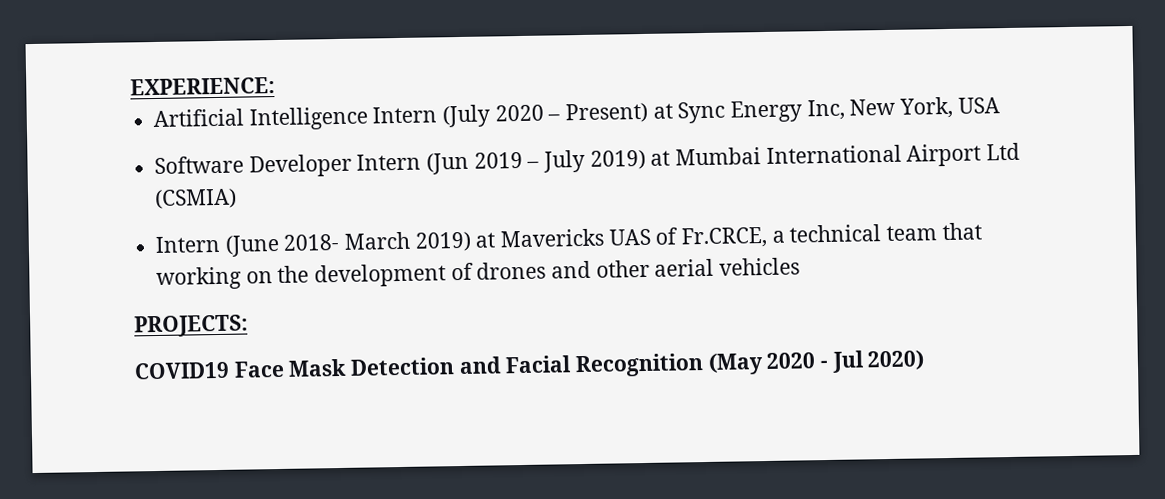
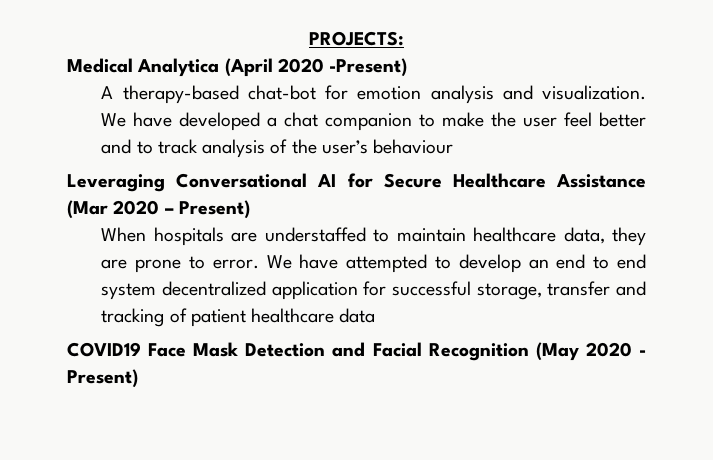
- EXPERIENCE:
- Artificial Intelligence Intern (July 2020 – Present) at Sync Energy Inc, New York, USA
- Software Developer Intern (Jun 2019 – July 2019) at Mumbai International Airport Ltd (CSMIA)
- Intern (June 2018- March 2019) at Mavericks UAS of Fr.CRCE, a technical team that working on the development of drones and other aerial vehicles
  PROJECTS:
+ Medical Analytica (April 2020 -Present)
+ A therapy-based chat-bot for emotion analysis and visualization. We have developed a chat companion to make the user feel better and to track analysis of the user’s behaviour
+ Leveraging Conversational AI for Secure Healthcare Assistance (Mar 2020 – Present)
+ When hospitals are understaffed to maintain healthcare data, they are prone to error. We have attempted to develop an end to end system decentralized application for successful storage, transfer and tracking of patient healthcare data
- COVID19 Face Mask Detection and Facial Recognition (May 2020 - Jul 2020)
+ COVID19 Face Mask Detection and Facial Recognition (May 2020 - Present)

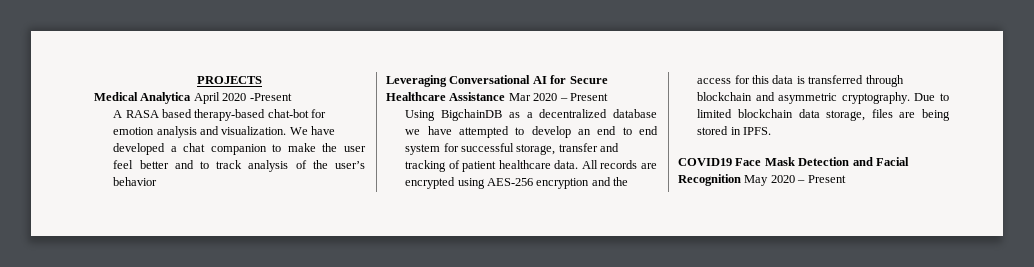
- PROJECTS:
+ PROJECTS
- Medical Analytica (April 2020 -Present)
+ Medical Analytica April 2020 -Present
- A therapy-based chat-bot for emotion analysis and visualization.
+ A RASA based therapy-based chat-bot for emotion analysis and visualization.
- We have developed a chat companion to make the user feel better and to track analysis of the user’s behaviour
+ We have developed a chat companion to make the user feel better and to track analysis of the user’s behavior
- Leveraging Conversational AI for Secure Healthcare Assistance (Mar 2020 – Present)
- When hospitals are understaffed to maintain healthcare data, they are prone to error. We have attempted to develop an end to end system decentralized application for successful storage, transfer and tracking of patient healthcare data
+ Leveraging Conversational AI for Secure Healthcare Assistance Mar 2020 – Present
+ Using BigchainDB as a decentralized database we have attempted to develop an end to end system for successful storage, transfer and tracking of patient healthcare data. All records are encrypted using AES-256 encryption and the access for this data is transferred through blockchain and asymmetric cryptography. Due to limited blockchain data storage, files are being stored in IPFS.
- COVID19 Face Mask Detection and Facial Recognition (May 2020 - Present)
+ COVID19 Face Mask Detection and Facial Recognition May 2020 – Present

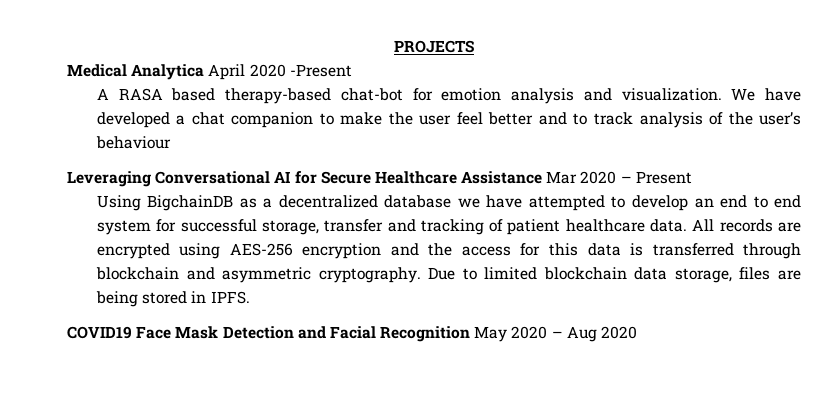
- We have developed a chat companion to make the user feel better and to track analysis of the user’s behavior
+ We have developed a chat companion to make the user feel better and to track analysis of the user’s behaviour
- COVID19 Face Mask Detection and Facial Recognition May 2020 – Present
+ COVID19 Face Mask Detection and Facial Recognition May 2020 – Aug 2020

